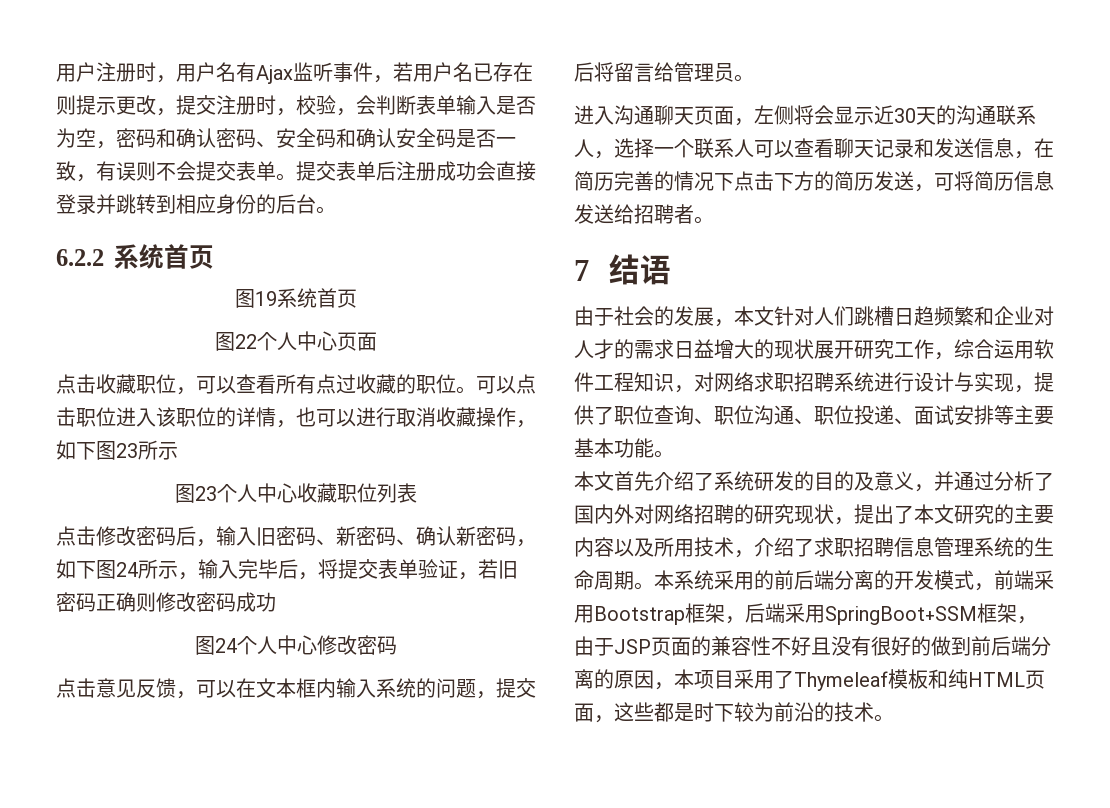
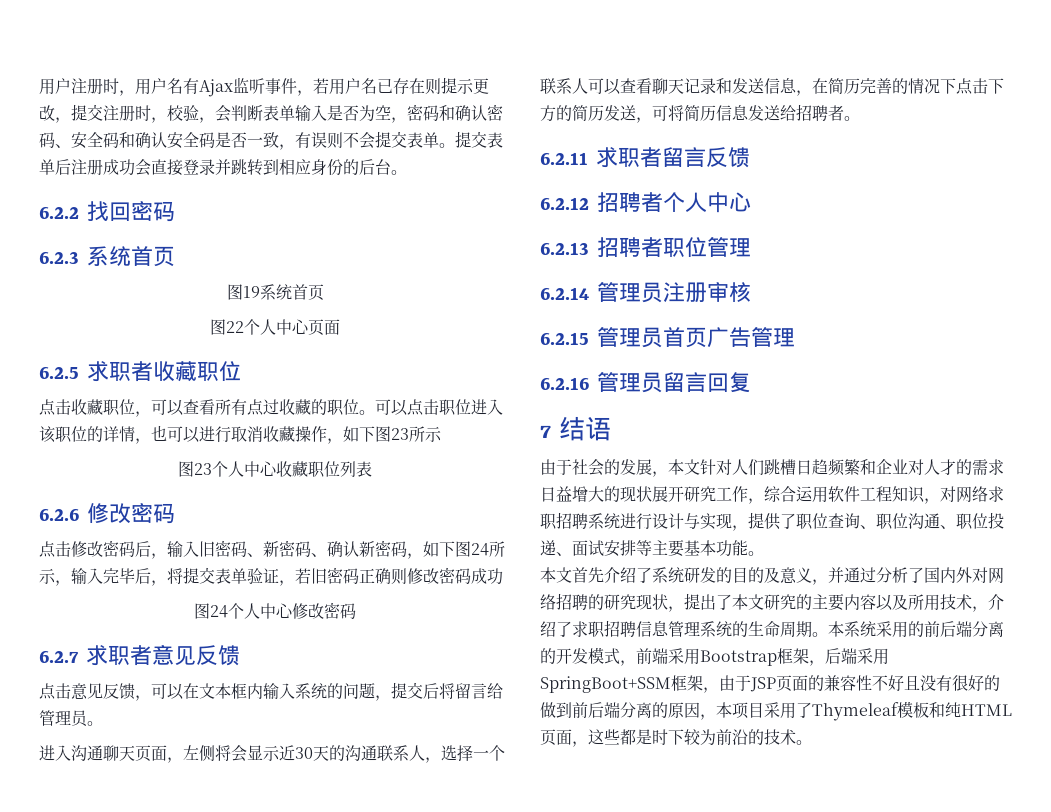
- 6.2.2系统首页
+ 6.2.2找回密码
+ 6.2.3系统首页
+ 6.2.5求职者收藏职位
+ 6.2.6修改密码
+ 6.2.7求职者意见反馈
+ 6.2.11求职者留言反馈
+ 6.2.12招聘者个人中心
+ 6.2.13招聘者职位管理
+ 6.2.14管理员注册审核
+ 6.2.15管理员首页广告管理
+ 6.2.16管理员留言回复

